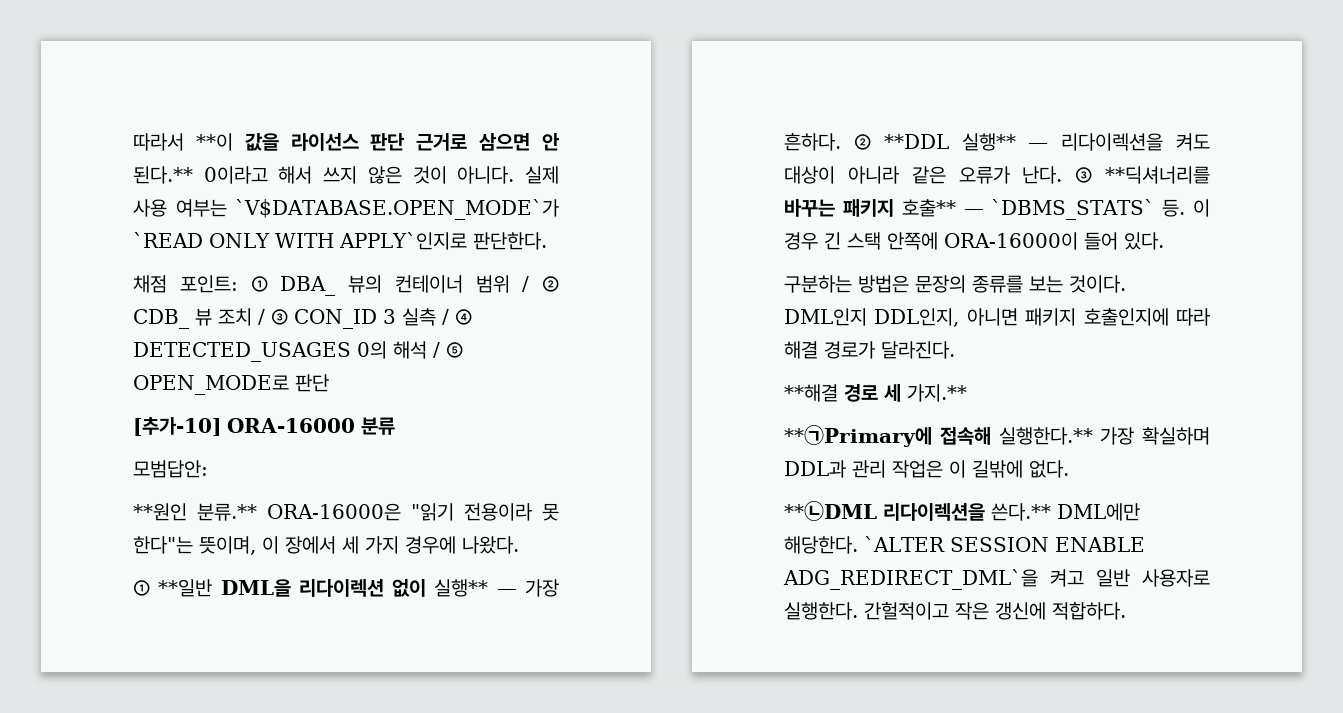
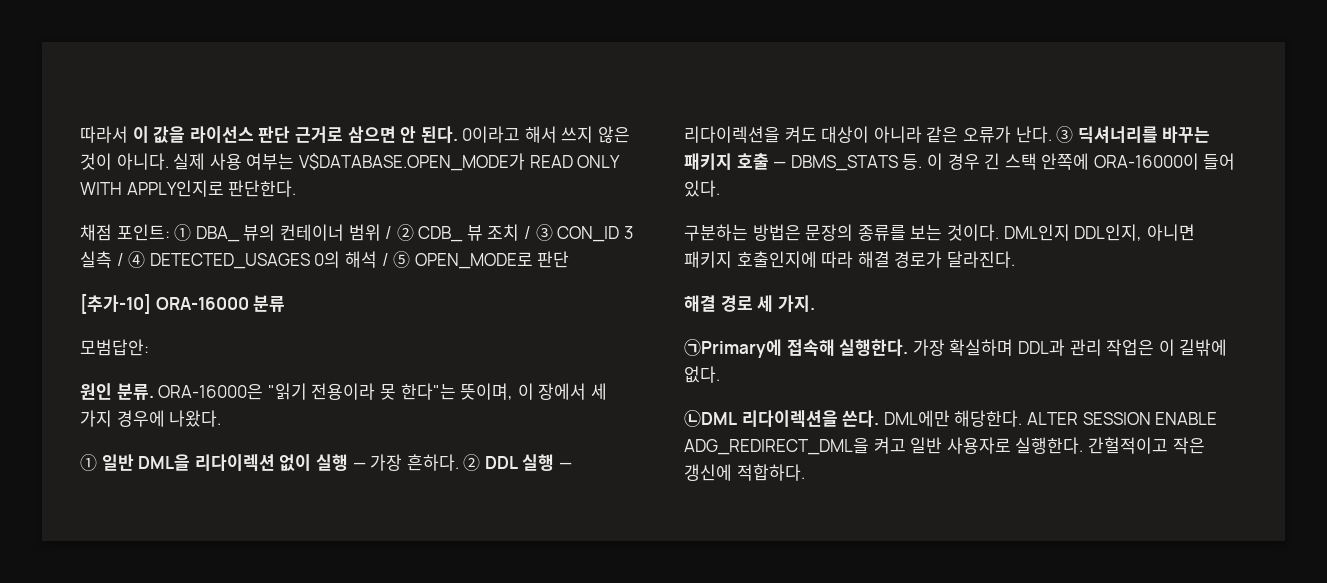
- 따라서 **이 값을 라이선스 판단 근거로 삼으면 안 된다.** 0이라고 해서 쓰지 않은 것이 아니다.
+ 따라서 이 값을 라이선스 판단 근거로 삼으면 안 된다. 0이라고 해서 쓰지 않은 것이 아니다.
- 실제 사용 여부는 `V$DATABASE.OPEN_MODE`가 `READ ONLY WITH APPLY`인지로 판단한다.
+ 실제 사용 여부는 V$DATABASE.OPEN_MODE가 READ ONLY WITH APPLY인지로 판단한다.
- **원인 분류.** ORA-16000은 "읽기 전용이라 못 한다"는 뜻이며, 이 장에서 세 가지 경우에 나왔다.
+ 원인 분류. ORA-16000은 "읽기 전용이라 못 한다"는 뜻이며, 이 장에서 세 가지 경우에 나왔다.
- ① **일반 DML을 리다이렉션 없이 실행** — 가장 흔하다.
+ ① 일반 DML을 리다이렉션 없이 실행 — 가장 흔하다.
- ② **DDL 실행** — 리다이렉션을 켜도 대상이 아니라 같은 오류가 난다.
+ ② DDL 실행 — 리다이렉션을 켜도 대상이 아니라 같은 오류가 난다.
- ③ **딕셔너리를 바꾸는 패키지 호출** — `DBMS_STATS` 등.
+ ③ 딕셔너리를 바꾸는 패키지 호출 — DBMS_STATS 등.
- **해결 경로 세 가지.**
- **㉠Primary에 접속해 실행한다.** 가장 확실하며 DDL과 관리 작업은 이 길밖에 없다.
+ 해결 경로 세 가지.
+ ㉠Primary에 접속해 실행한다. 가장 확실하며 DDL과 관리 작업은 이 길밖에 없다.
- **㉡DML 리다이렉션을 쓴다.** DML에만 해당한다.
+ ㉡DML 리다이렉션을 쓴다. DML에만 해당한다.
- `ALTER SESSION ENABLE ADG_REDIRECT_DML`을 켜고 일반 사용자로 실행한다.
+ ALTER SESSION ENABLE ADG_REDIRECT_DML을 켜고 일반 사용자로 실행한다.

